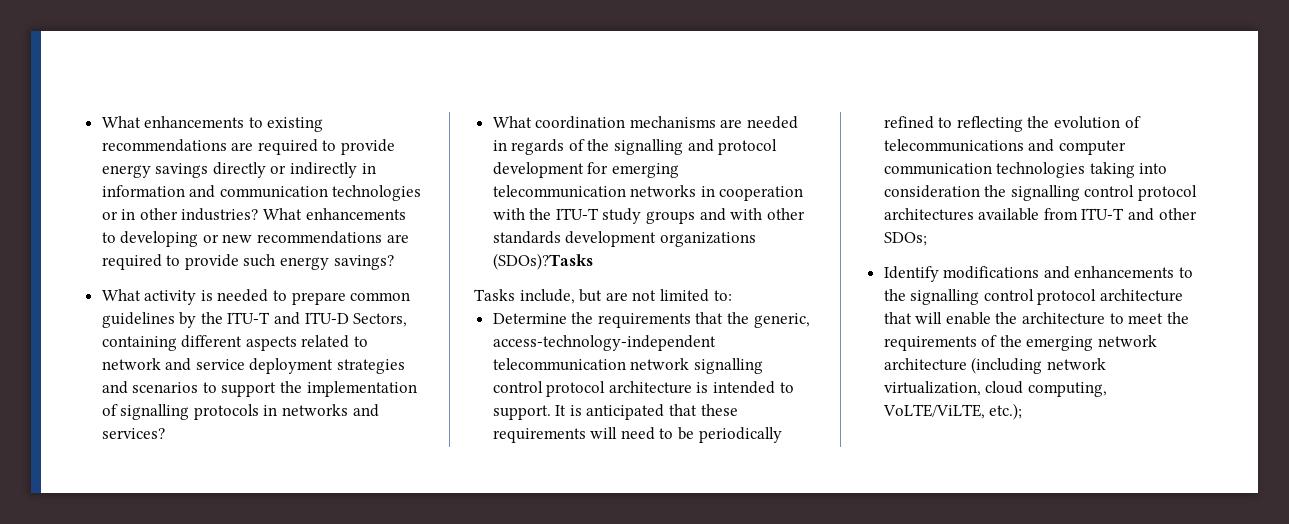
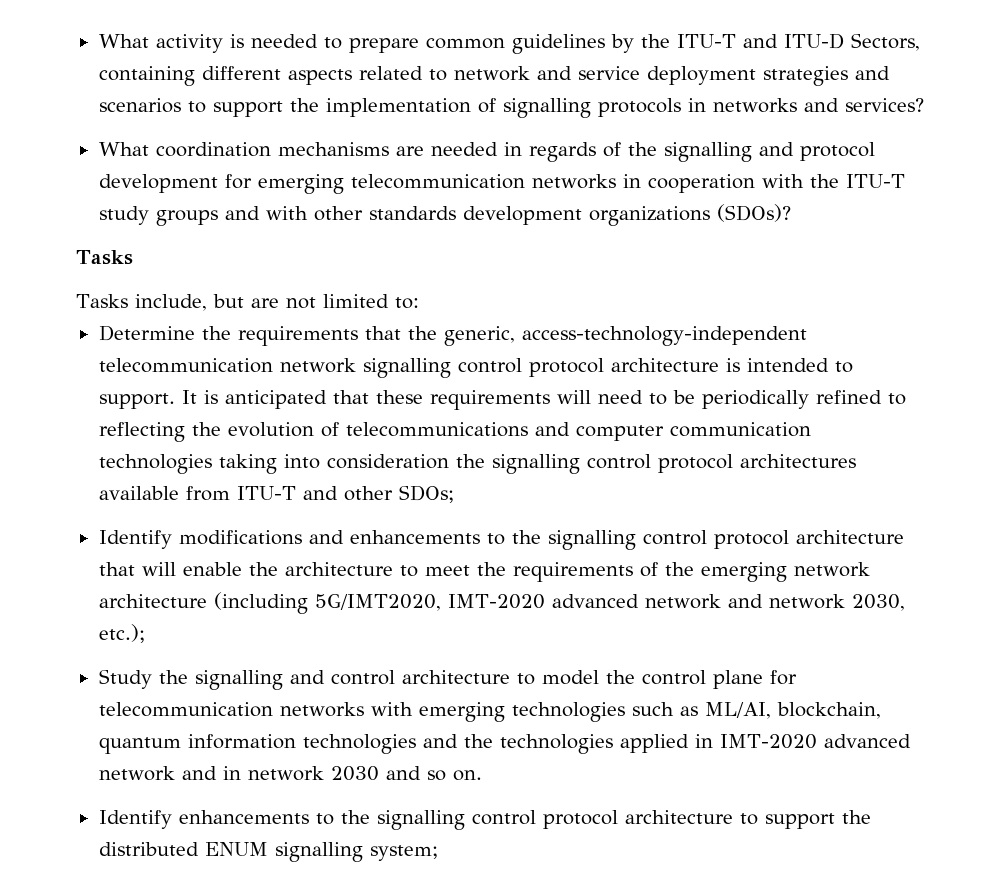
- What enhancements to existing recommendations are required to provide energy savings directly or indirectly in information and communication technologies or in other industries? What enhancements to developing or new recommendations are required to provide such energy savings?
- What coordination mechanisms are needed in regards of the signalling and protocol development for emerging telecommunication networks in cooperation with the ITU-T study groups and with other standards development organizations (SDOs)?Tasks
+ What coordination mechanisms are needed in regards of the signalling and protocol development for emerging telecommunication networks in cooperation with the ITU-T study groups and with other standards development organizations (SDOs)?
+ Tasks
- Identify modifications and enhancements to the signalling control protocol architecture that will enable the architecture to meet the requirements of the emerging network architecture (including network virtualization, cloud computing, VoLTE/ViLTE, etc.);
+ Identify modifications and enhancements to the signalling control protocol architecture that will enable the architecture to meet the requirements of the emerging network architecture (including 5G/IMT2020, IMT-2020 advanced network and network 2030, etc.);
+ Study the signalling and control architecture to model the control plane for telecommunication networks with emerging technologies such as ML/AI, blockchain, quantum information technologies and the technologies applied in IMT-2020 advanced network and in network 2030 and so on.
+ Identify enhancements to the signalling control protocol architecture to support the distributed ENUM signalling system;

